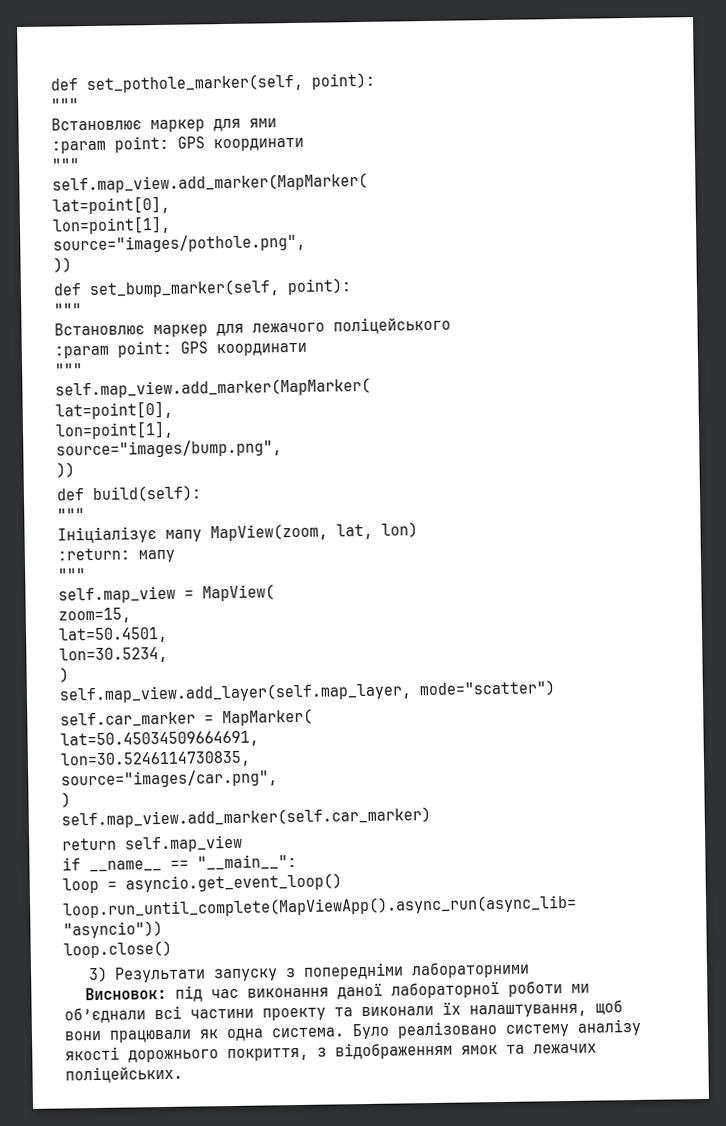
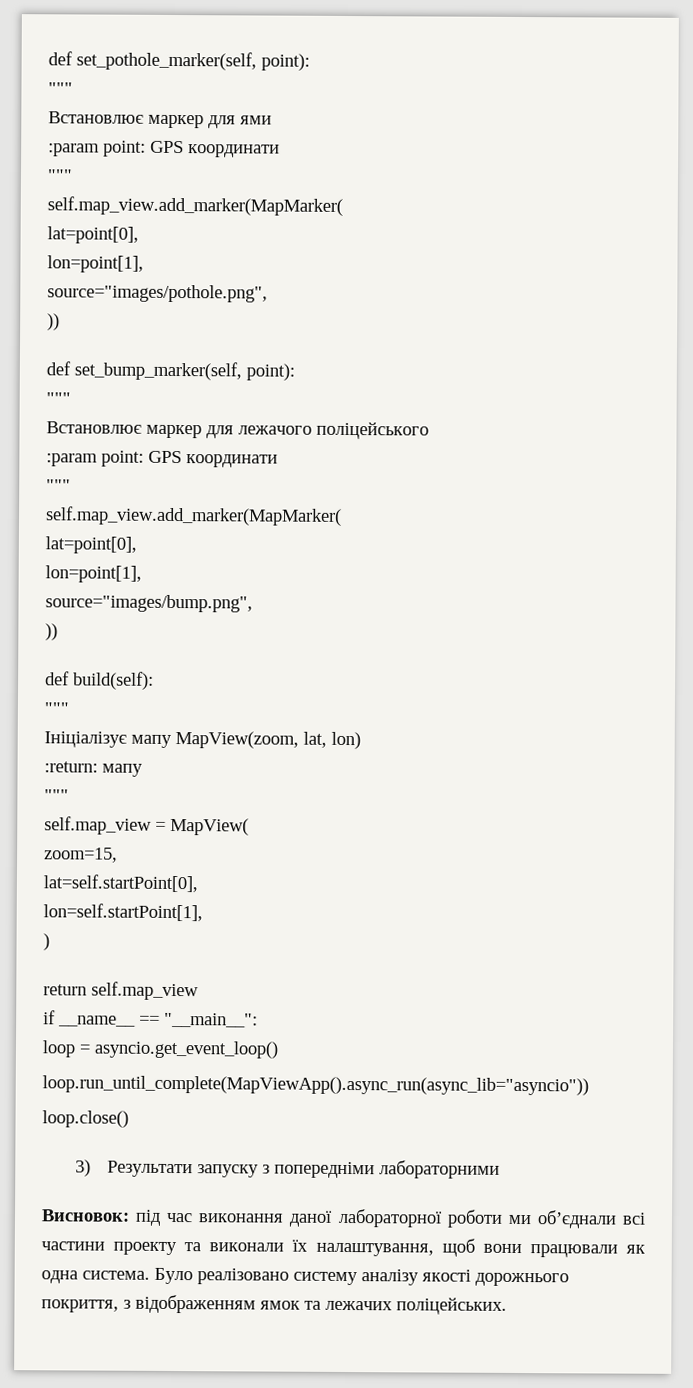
- lat=50.4501,
- lon=30.5234,
+ lat=self.startPoint[0],
+ lon=self.startPoint[1],
  )
- self.map_view.add_layer(self.map_layer, mode="scatter")
- self.car_marker = MapMarker(
- lat=50.45034509664691,
- lon=30.5246114730835,
- source="images/car.png",
- )
- self.map_view.add_marker(self.car_marker)

